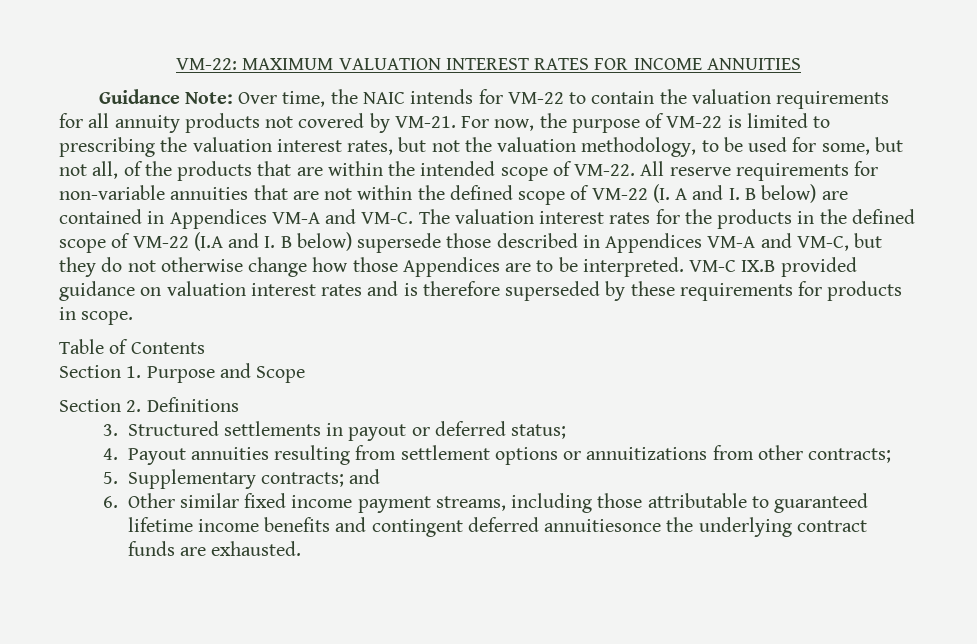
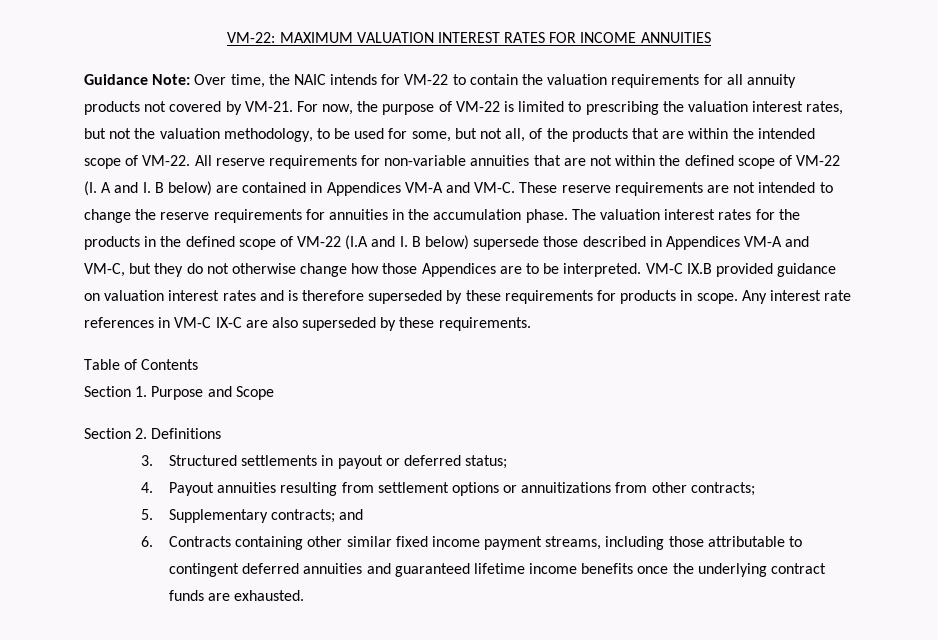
+ These reserve requirements are not intended to change the reserve requirements for annuities in the accumulation phase.
+ Any interest rate references in VM-C IX-C are also superseded by these requirements.
- 6. Other similar fixed income payment streams, including those attributable to guaranteed lifetime income benefits and contingent deferred annuitiesonce the underlying contract funds are exhausted.
+ 6. Contracts containing other similar fixed income payment streams, including those attributable to contingent deferred annuities and guaranteed lifetime income benefits once the underlying contract funds are exhausted.

